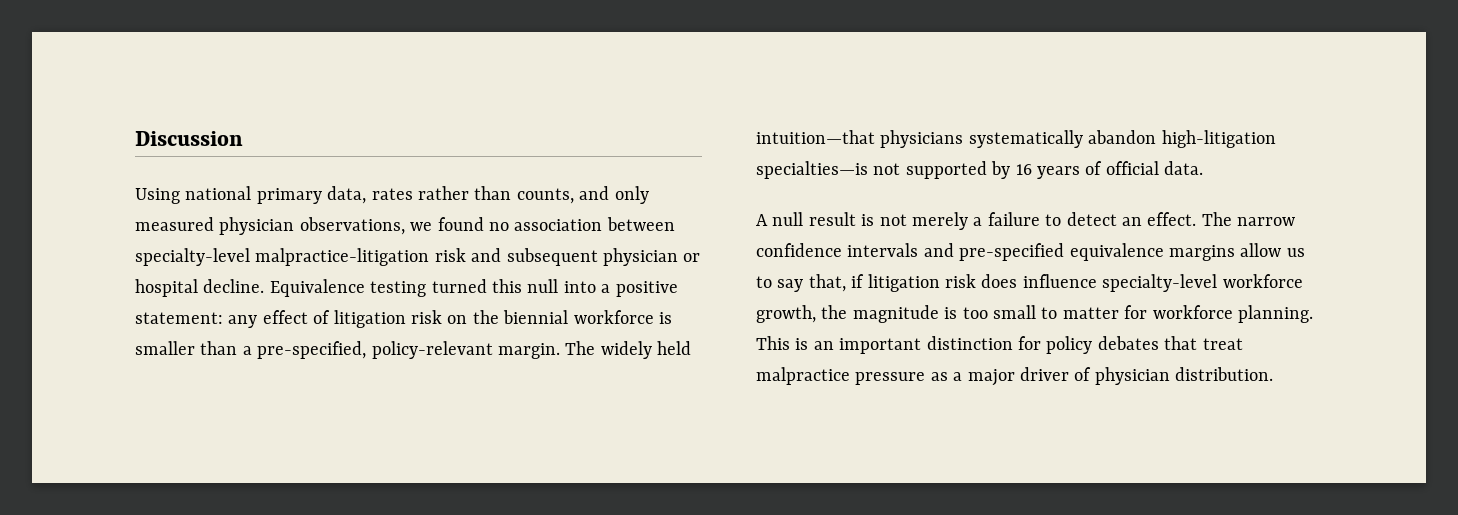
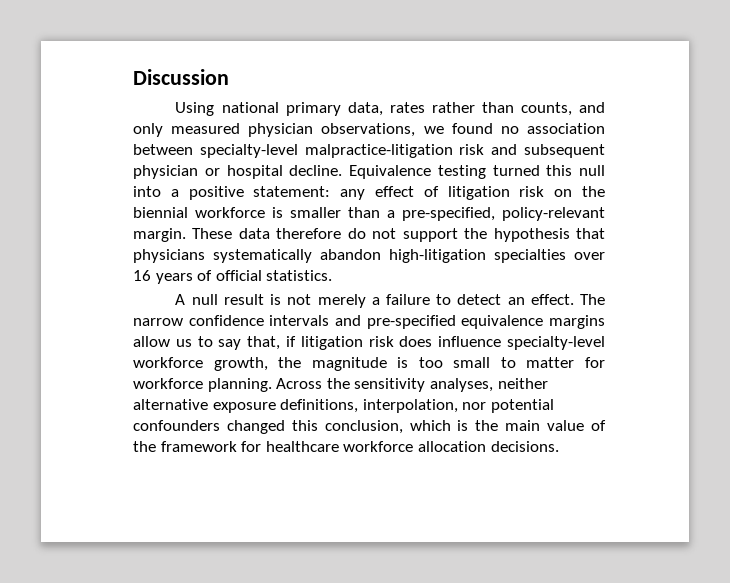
- The widely held intuition—that physicians systematically abandon high-litigation specialties—is not supported by 16 years of official data.
+ These data therefore do not support the hypothesis that physicians systematically abandon high-litigation specialties over 16 years of official statistics.
- This is an important distinction for policy debates that treat malpractice pressure as a major driver of physician distribution.
+ Across the sensitivity analyses, neither alternative exposure definitions, interpolation, nor potential confounders changed this conclusion, which is the main value of the framework for healthcare workforce allocation decisions.

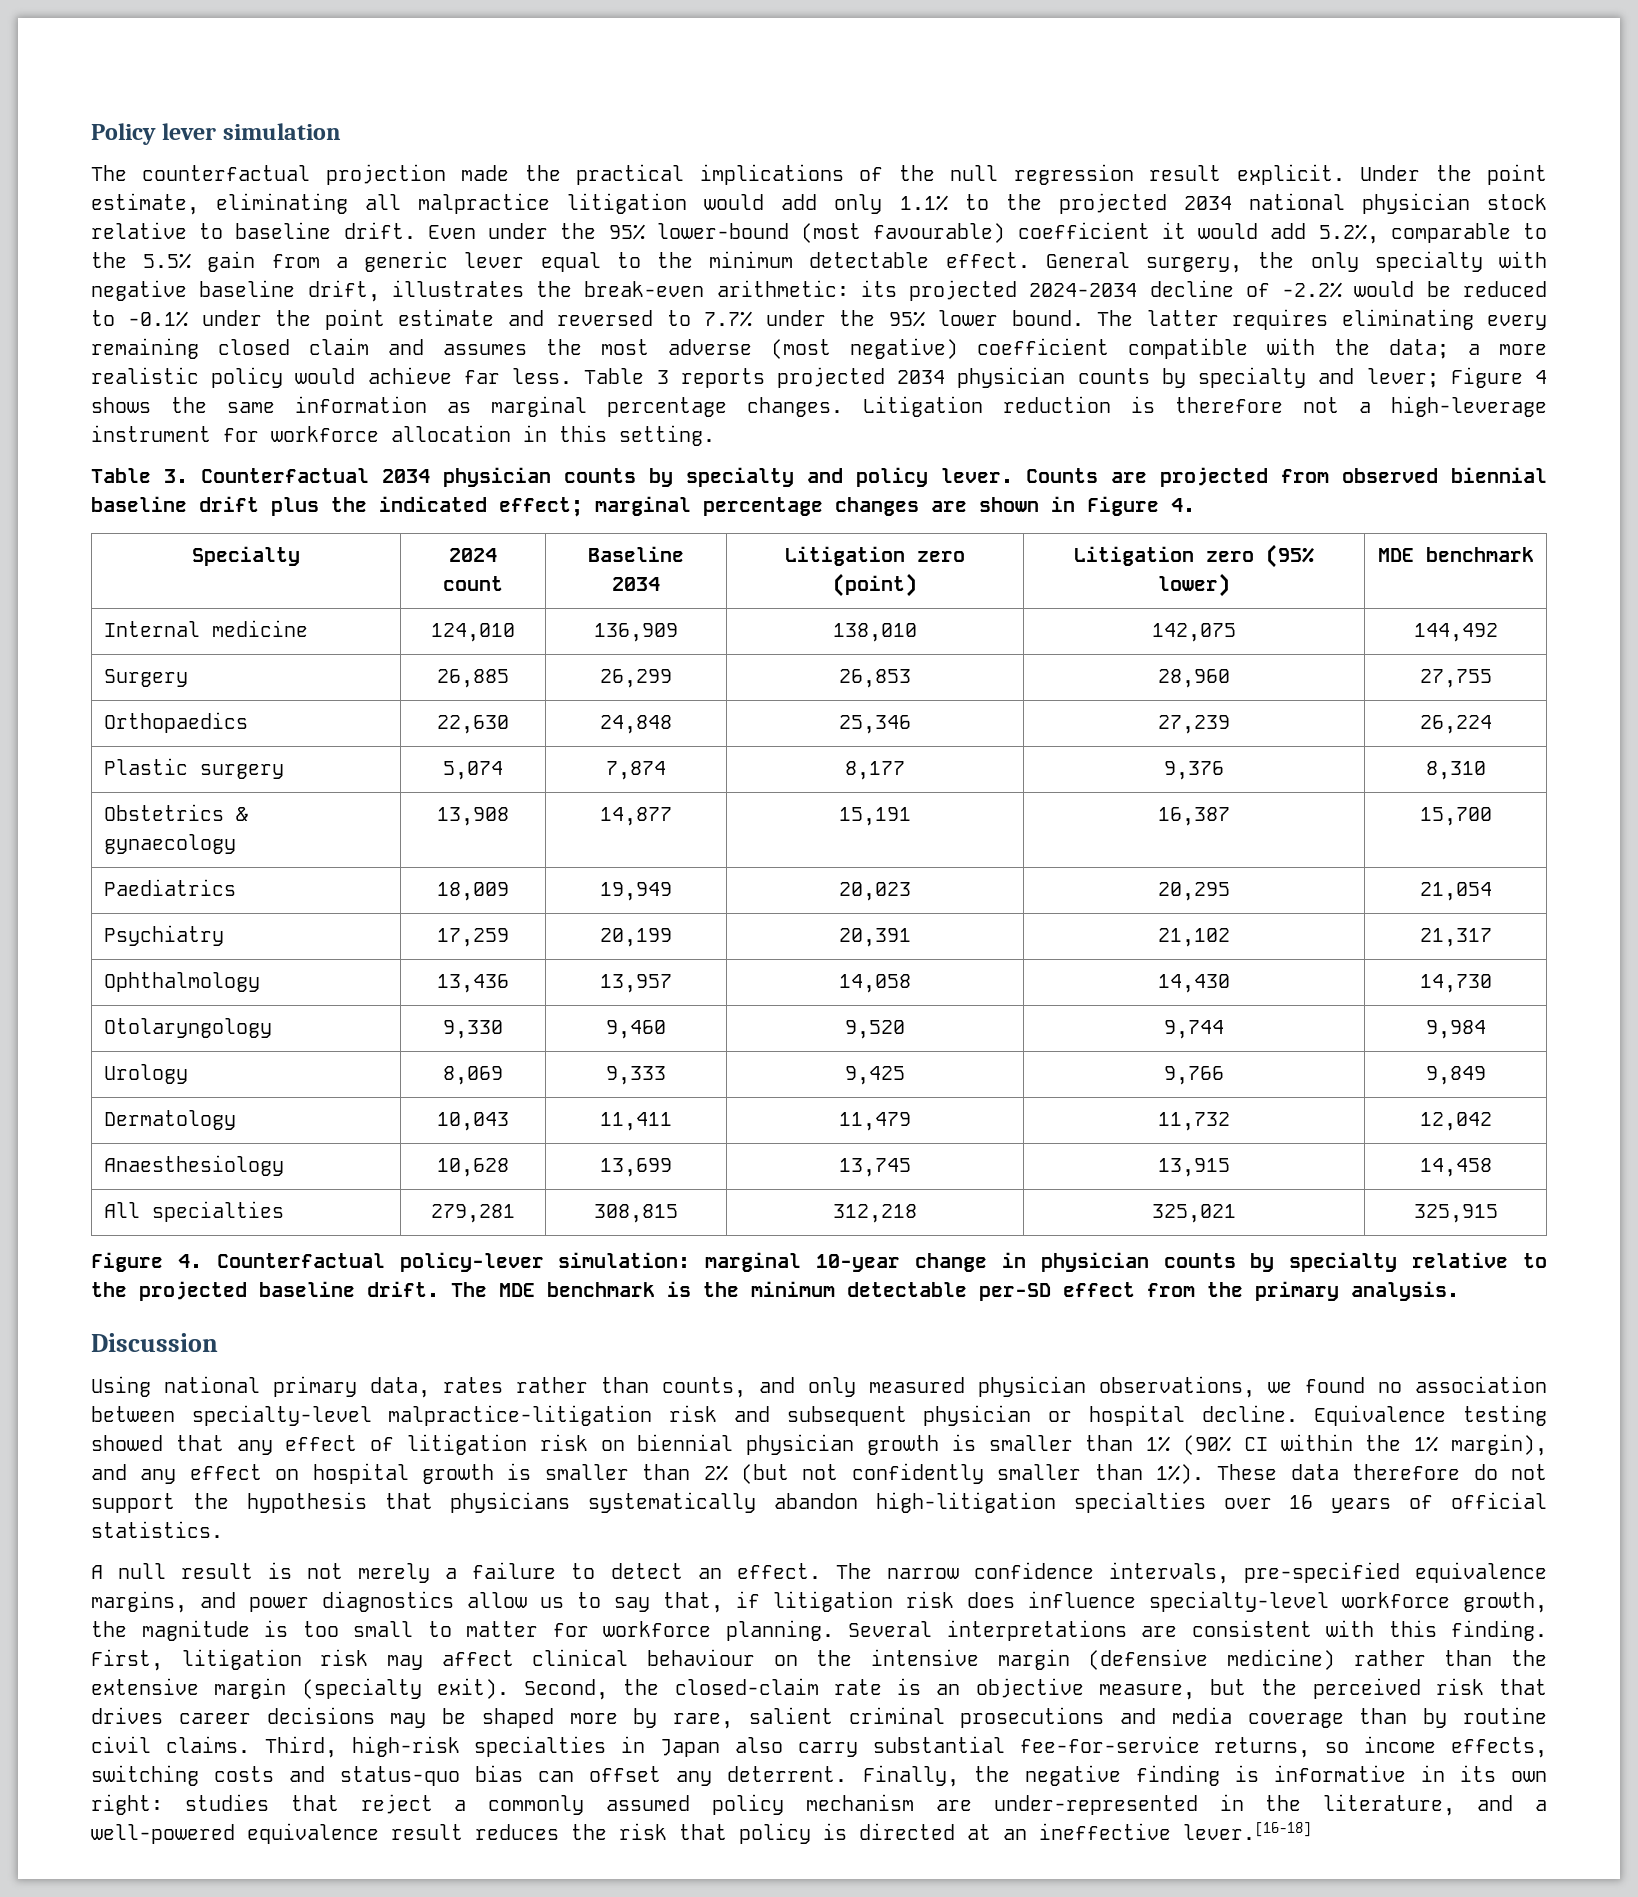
+ Policy lever simulation
+ The counterfactual projection made the practical implications of the null regression result explicit. Under the point estimate, eliminating all malpractice litigation would add only 1.1% to the projected 2034 national physician stock relative to baseline drift. Even under the 95% lower-bound (most favourable) coefficient it would add 5.2%, comparable to the 5.5% gain from a generic lever equal to the minimum detectable effect. General surgery, the only specialty with negative baseline drift, illustrates the break-even arithmetic: its projected 2024-2034 decline of -2.2% would be reduced to -0.1% under the point estimate and reversed to 7.7% under the 95% lower bound. The latter requires eliminating every remaining closed claim and assumes the most adverse (most negative) coefficient compatible with the data; a more realistic policy would achieve far less. Table 3 reports projected 2034 physician counts by specialty and lever; Figure 4 shows the same information as marginal percentage changes. Litigation reduction is therefore not a high-leverage instrument for workforce allocation in this setting.
+ Table 3. Counterfactual 2034 physician counts by specialty and policy lever. Counts are projected from observed biennial baseline drift plus the indicated effect; marginal percentage changes are shown in Figure 4.
+ Specialty | 2024 count | Baseline 2034 | Litigation zero (point) | Litigation zero (95% lower) | MDE benchmark
+ Internal medicine | 124,010 | 136,909 | 138,010 | 142,075 | 144,492
+ Surgery | 26,885 | 26,299 | 26,853 | 28,960 | 27,755
+ Orthopaedics | 22,630 | 24,848 | 25,346 | 27,239 | 26,224
+ Plastic surgery | 5,074 | 7,874 | 8,177 | 9,376 | 8,310
+ Obstetrics & gynaecology | 13,908 | 14,877 | 15,191 | 16,387 | 15,700
+ Paediatrics | 18,009 | 19,949 | 20,023 | 20,295 | 21,054
+ Psychiatry | 17,259 | 20,199 | 20,391 | 21,102 | 21,317
+ Ophthalmology | 13,436 | 13,957 | 14,058 | 14,430 | 14,730
+ Otolaryngology | 9,330 | 9,460 | 9,520 | 9,744 | 9,984
+ Urology | 8,069 | 9,333 | 9,425 | 9,766 | 9,849
+ Dermatology | 10,043 | 11,411 | 11,479 | 11,732 | 12,042
+ Anaesthesiology | 10,628 | 13,699 | 13,745 | 13,915 | 14,458
+ All specialties | 279,281 | 308,815 | 312,218 | 325,021 | 325,915
+ Figure 4. Counterfactual policy-lever simulation: marginal 10-year change in physician counts by specialty relative to the projected baseline drift. The MDE benchmark is the minimum detectable per-SD effect from the primary analysis.
- Equivalence testing turned this null into a positive statement: any effect of litigation risk on the biennial workforce is smaller than a pre-specified, policy-relevant margin.
+ Equivalence testing showed that any effect of litigation risk on biennial physician growth is smaller than 1% (90% CI within the 1% margin), and any effect on hospital growth is smaller than 2% (but not confidently smaller than 1%).
- The narrow confidence intervals and pre-specified equivalence margins allow us to say that, if litigation risk does influence specialty-level workforce growth, the magnitude is too small to matter for workforce planning.
+ The narrow confidence intervals, pre-specified equivalence margins, and power diagnostics allow us to say that, if litigation risk does influence specialty-level workforce growth, the magnitude is too small to matter for workforce planning.
- Across the sensitivity analyses, neither alternative exposure definitions, interpolation, nor potential confounders changed this conclusion, which is the main value of the framework for healthcare workforce allocation decisions.
+ Several interpretations are consistent with this finding. First, litigation risk may affect clinical behaviour on the intensive margin (defensive medicine) rather than the extensive margin (specialty exit). Second, the closed-claim rate is an objective measure, but the perceived risk that drives career decisions may be shaped more by rare, salient criminal prosecutions and media coverage than by routine civil claims. Third, high-risk specialties in Japan also carry substantial fee-for-service returns, so income effects, switching costs and status-quo bias can offset any deterrent. Finally, the negative finding is informative in its own right: studies that reject a commonly assumed policy mechanism are under-represented in the literature, and a well-powered equivalence result reduces the risk that policy is directed at an ineffective lever.[16-18]

